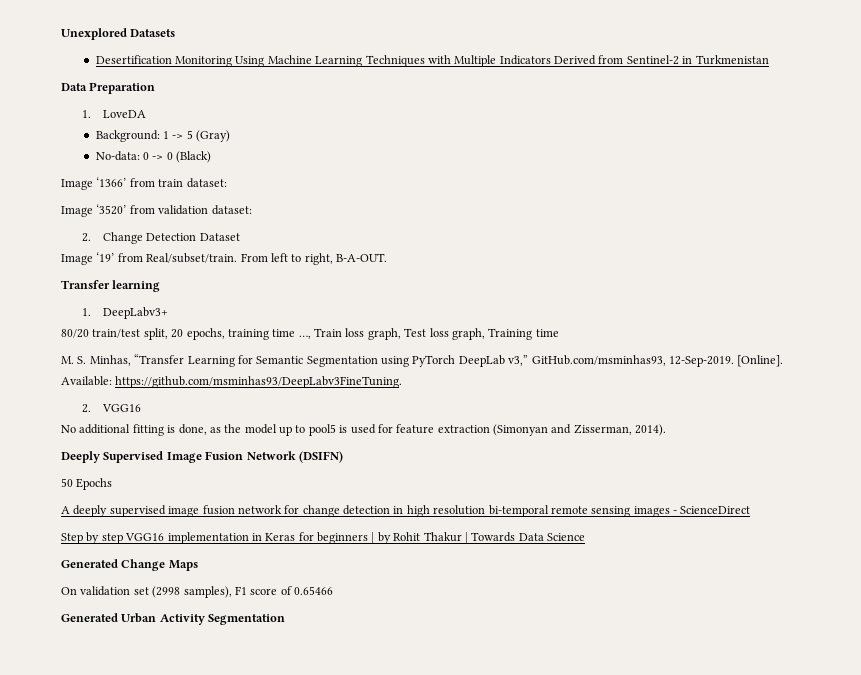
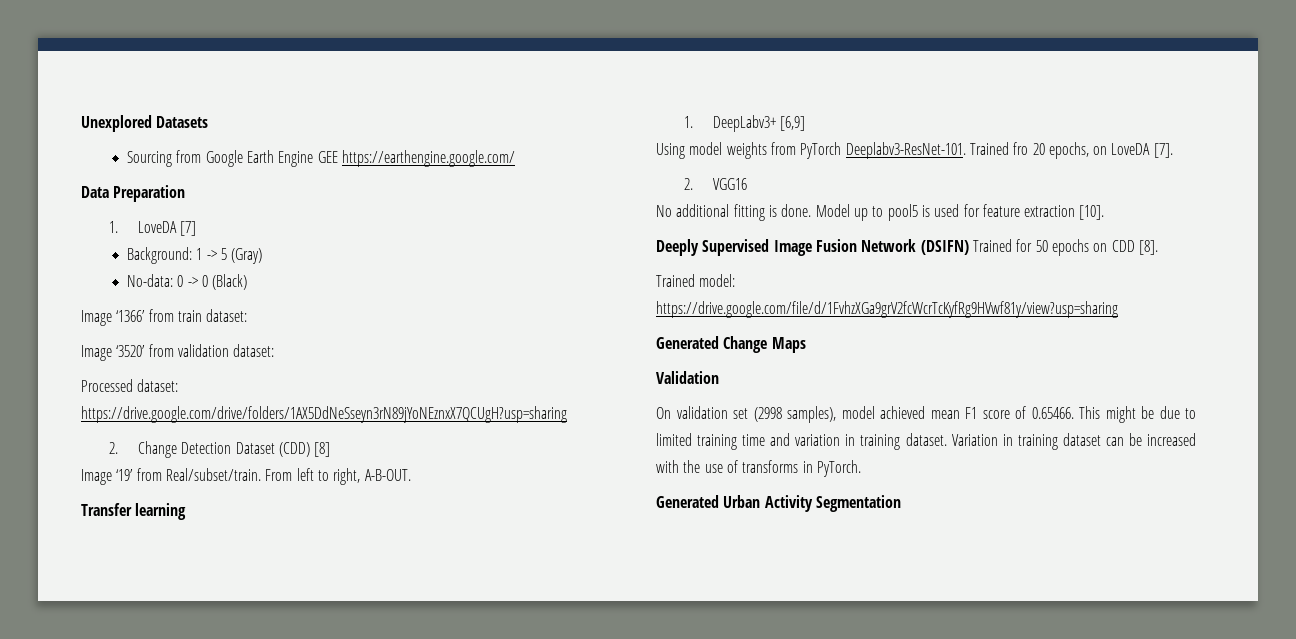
- Desertification Monitoring Using Machine Learning Techniques with Multiple Indicators Derived from Sentinel-2 in Turkmenistan
+ Sourcing from Google Earth Engine GEE https://earthengine.google.com/
- 1. LoveDA
+ 1. LoveDA [7]
+ Processed dataset: https://drive.google.com/drive/folders/1AX5DdNeSseyn3rN89jYoNEznxX7QCUgH?usp=sharing
- 2. Change Detection Dataset
+ 2. Change Detection Dataset (CDD) [8]
- From left to right, B-A-OUT.
+ From left to right, A-B-OUT.
- 1. DeepLabv3+
- 80/20 train/test split, 20 epochs, training time …, Train loss graph, Test loss graph, Training time
- M. S. Minhas, “Transfer Learning for Semantic Segmentation using PyTorch DeepLab v3,” GitHub.com/msminhas93, 12-Sep-2019. [Online]. Available: https://github.com/msminhas93/DeepLabv3FineTuning.
+ 1. DeepLabv3+ [6,9]
+ Using model weights from PyTorch Deeplabv3-ResNet-101. Trained fro 20 epochs, on LoveDA [7].
- No additional fitting is done, as the model up to pool5 is used for feature extraction (Simonyan and Zisserman, 2014).
+ No additional fitting is done. Model up to pool5 is used for feature extraction [10].
- Deeply Supervised Image Fusion Network (DSIFN)
- 50 Epochs
- A deeply supervised image fusion network for change detection in high resolution bi-temporal remote sensing images - ScienceDirect
- Step by step VGG16 implementation in Keras for beginners | by Rohit Thakur | Towards Data Science
+ Deeply Supervised Image Fusion Network (DSIFN) Trained for 50 epochs on CDD [8].
+ Trained model: https://drive.google.com/file/d/1FvhzXGa9grV2fcWcrTcKyfRg9HVwf81y/view?usp=sharing
+ Validation
- On validation set (2998 samples), F1 score of 0.65466
+ On validation set (2998 samples), model achieved mean F1 score of 0.65466. This might be due to limited training time and variation in training dataset. Variation in training dataset can be increased with the use of transforms in PyTorch.

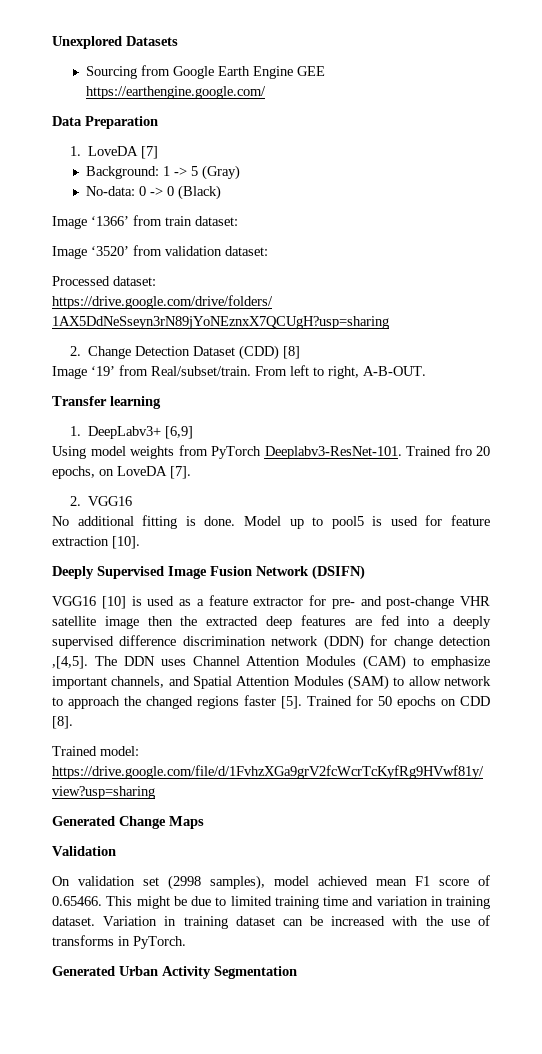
- Deeply Supervised Image Fusion Network (DSIFN) Trained for 50 epochs on CDD [8].
+ Deeply Supervised Image Fusion Network (DSIFN)
+ VGG16 [10] is used as a feature extractor for pre- and post-change VHR satellite image then the extracted deep features are fed into a deeply supervised difference discrimination network (DDN) for change detection ,[4,5]. The DDN uses Channel Attention Modules (CAM) to emphasize important channels, and Spatial Attention Modules (SAM) to allow network to approach the changed regions faster [5]. Trained for 50 epochs on CDD [8].

